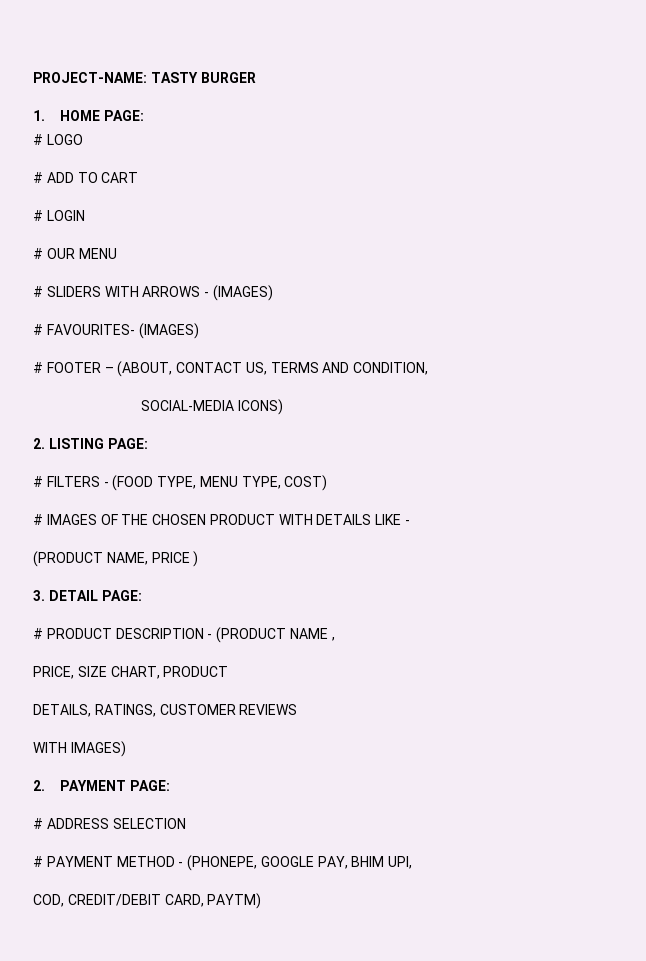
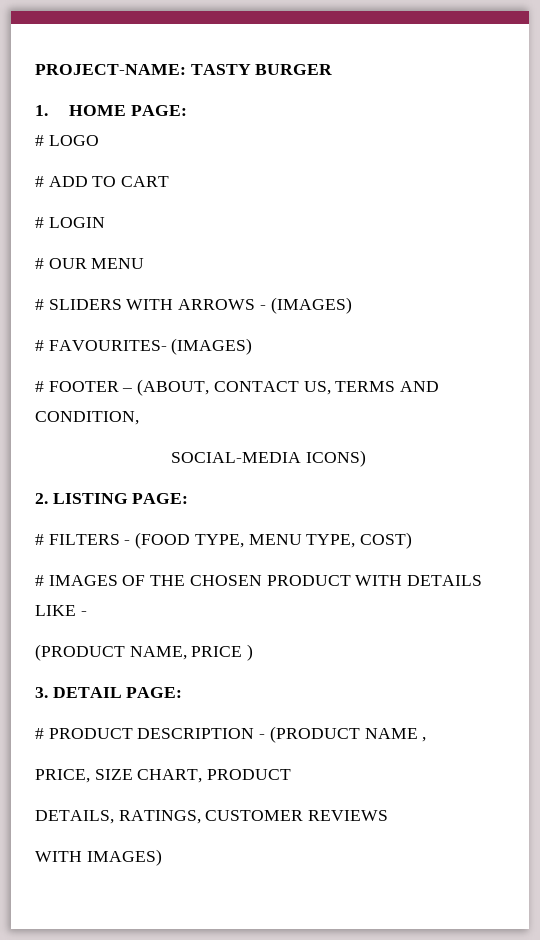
- 2. PAYMENT PAGE:
- # ADDRESS SELECTION
- # PAYMENT METHOD - (PHONEPE, GOOGLE PAY, BHIM UPI,
- COD, CREDIT/DEBIT CARD, PAYTM)

